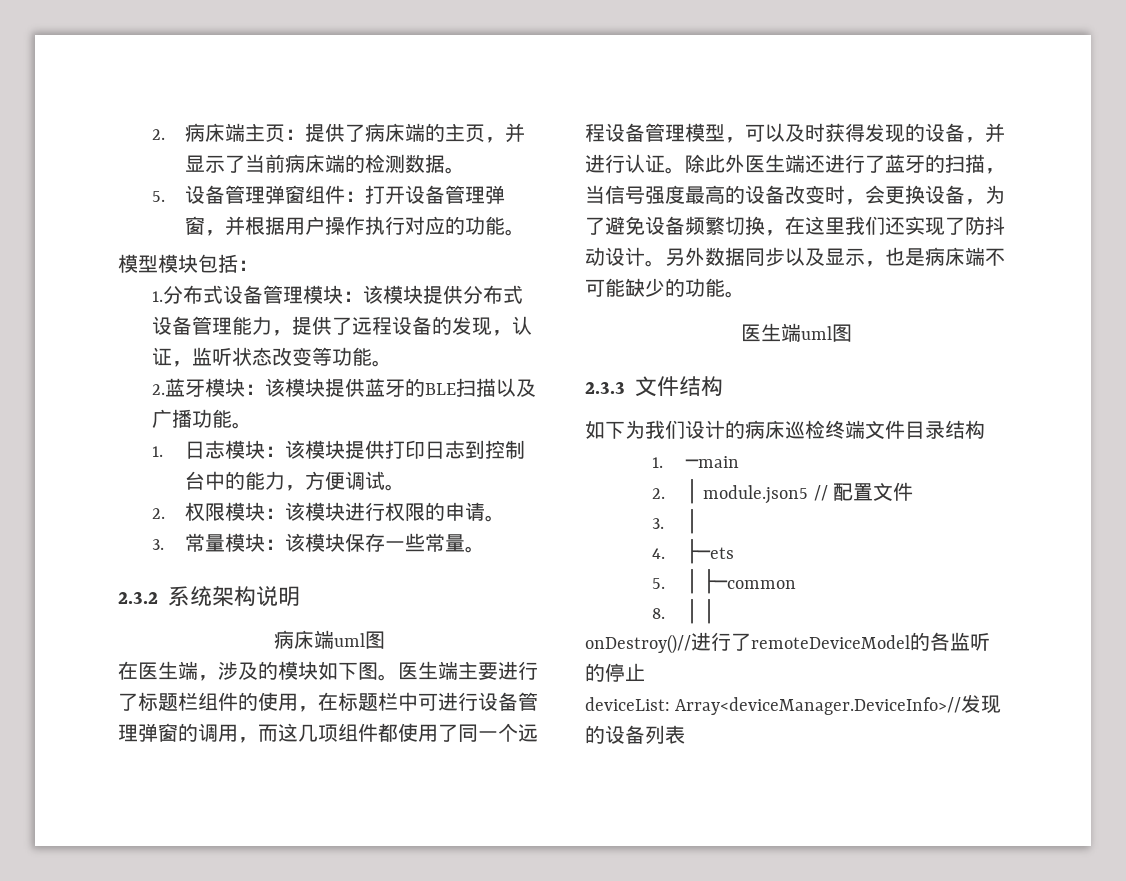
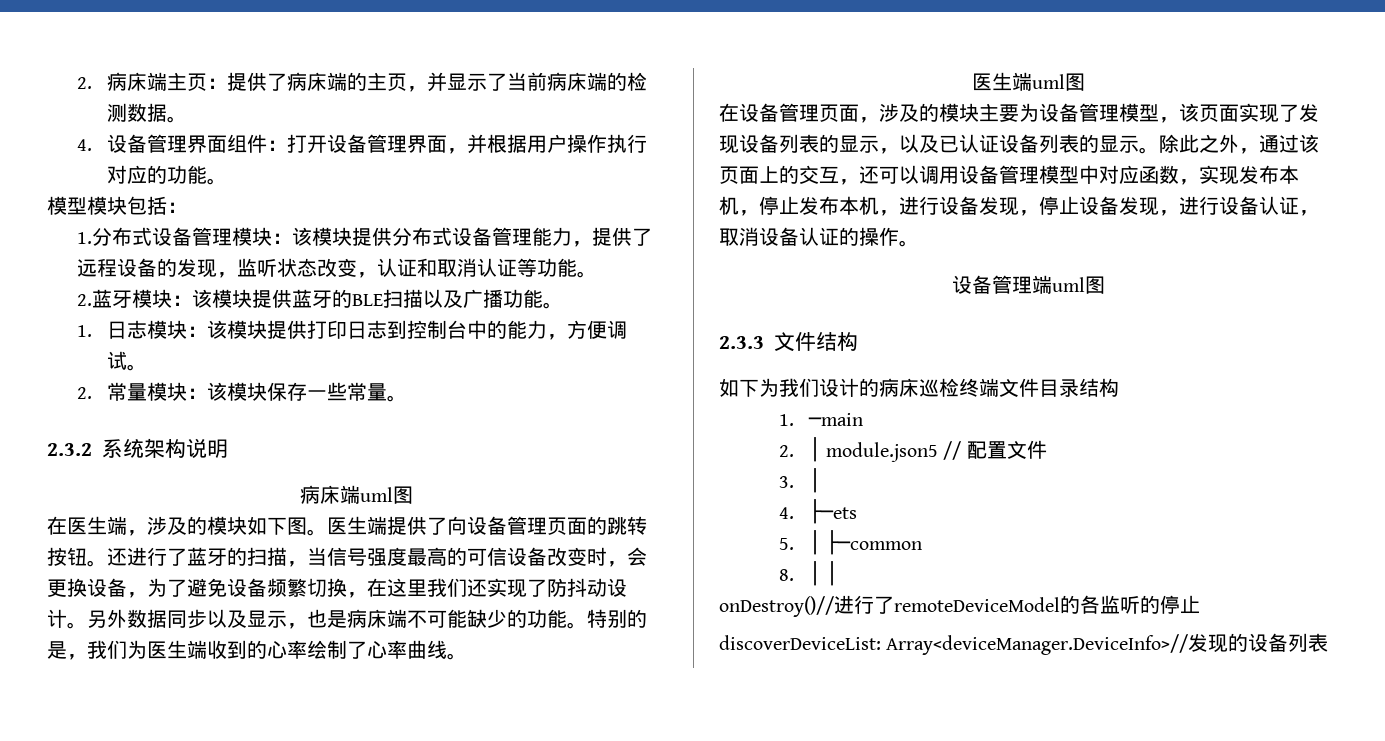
- 5.设备管理弹窗组件：打开设备管理弹窗，并根据用户操作执行对应的功能。
+ 4.设备管理界面组件：打开设备管理界面，并根据用户操作执行对应的功能。
- 1.分布式设备管理模块：该模块提供分布式设备管理能力，提供了远程设备的发现，认证，监听状态改变等功能。
+ 1.分布式设备管理模块：该模块提供分布式设备管理能力，提供了远程设备的发现，监听状态改变，认证和取消认证等功能。
- 2.权限模块：该模块进行权限的申请。
- 3.常量模块：该模块保存一些常量。
+ 2.常量模块：该模块保存一些常量。
- 医生端主要进行了标题栏组件的使用，在标题栏中可进行设备管理弹窗的调用，而这几项组件都使用了同一个远程设备管理模型，可以及时获得发现的设备，并进行认证。除此外医生端还进行了蓝牙的扫描，当信号强度最高的设备改变时，会更换设备，为了避免设备频繁切换，在这里我们还实现了防抖动设计。
+ 医生端提供了向设备管理页面的跳转按钮。还进行了蓝牙的扫描，当信号强度最高的可信设备改变时，会更换设备，为了避免设备频繁切换，在这里我们还实现了防抖动设计。
- 另外数据同步以及显示，也是病床端不可能缺少的功能。
+ 另外数据同步以及显示，也是病床端不可能缺少的功能。特别的是，我们为医生端收到的心率绘制了心率曲线。
  医生端uml图
+ 在设备管理页面，涉及的模块主要为设备管理模型，该页面实现了发现设备列表的显示，以及已认证设备列表的显示。除此之外，通过该页面上的交互，还可以调用设备管理模型中对应函数，实现发布本机，停止发布本机，进行设备发现，停止设备发现，进行设备认证，取消设备认证的操作。
+ 设备管理端uml图
- deviceList: Array<deviceManager.DeviceInfo>//发现的设备列表
+ discoverDeviceList: Array<deviceManager.DeviceInfo>//发现的设备列表

